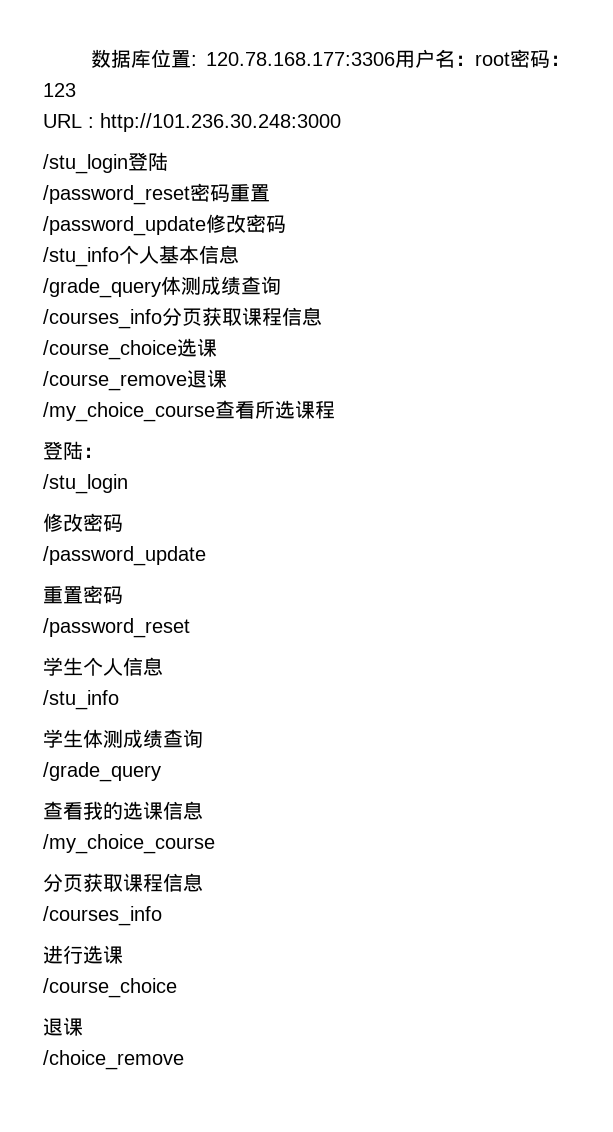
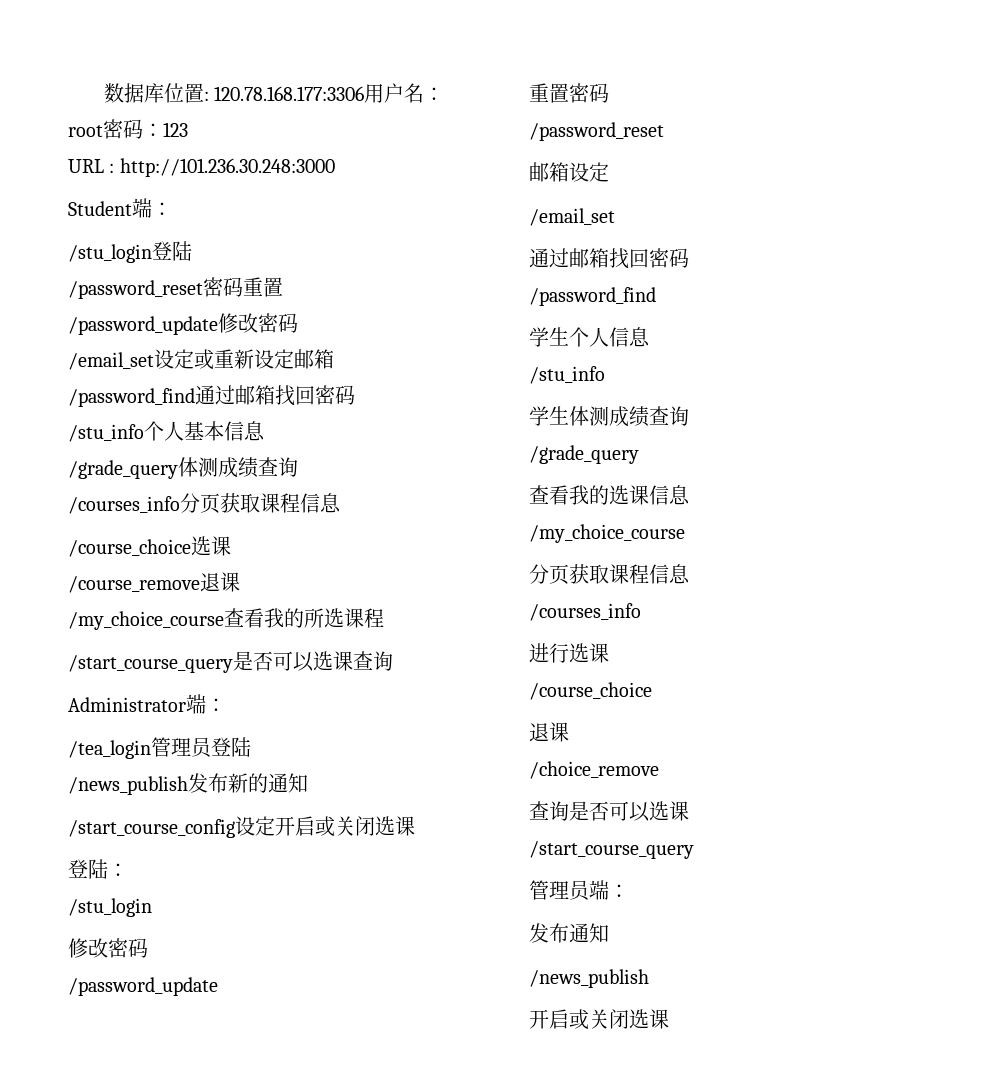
+ Student端：
+ /email_set设定或重新设定邮箱
+ /password_find通过邮箱找回密码
- /my_choice_course查看所选课程
+ /my_choice_course查看我的所选课程
+ /start_course_query是否可以选课查询
+ Administrator端：
+ /tea_login管理员登陆
+ /news_publish发布新的通知
+ /start_course_config设定开启或关闭选课
+ 邮箱设定
+ /email_set
+ 通过邮箱找回密码
+ /password_find
+ 查询是否可以选课
+ /start_course_query
+ 管理员端：
+ 发布通知
+ /news_publish
+ 开启或关闭选课

